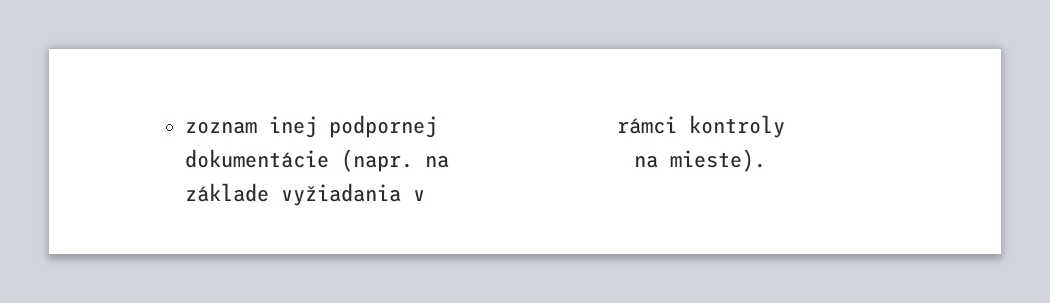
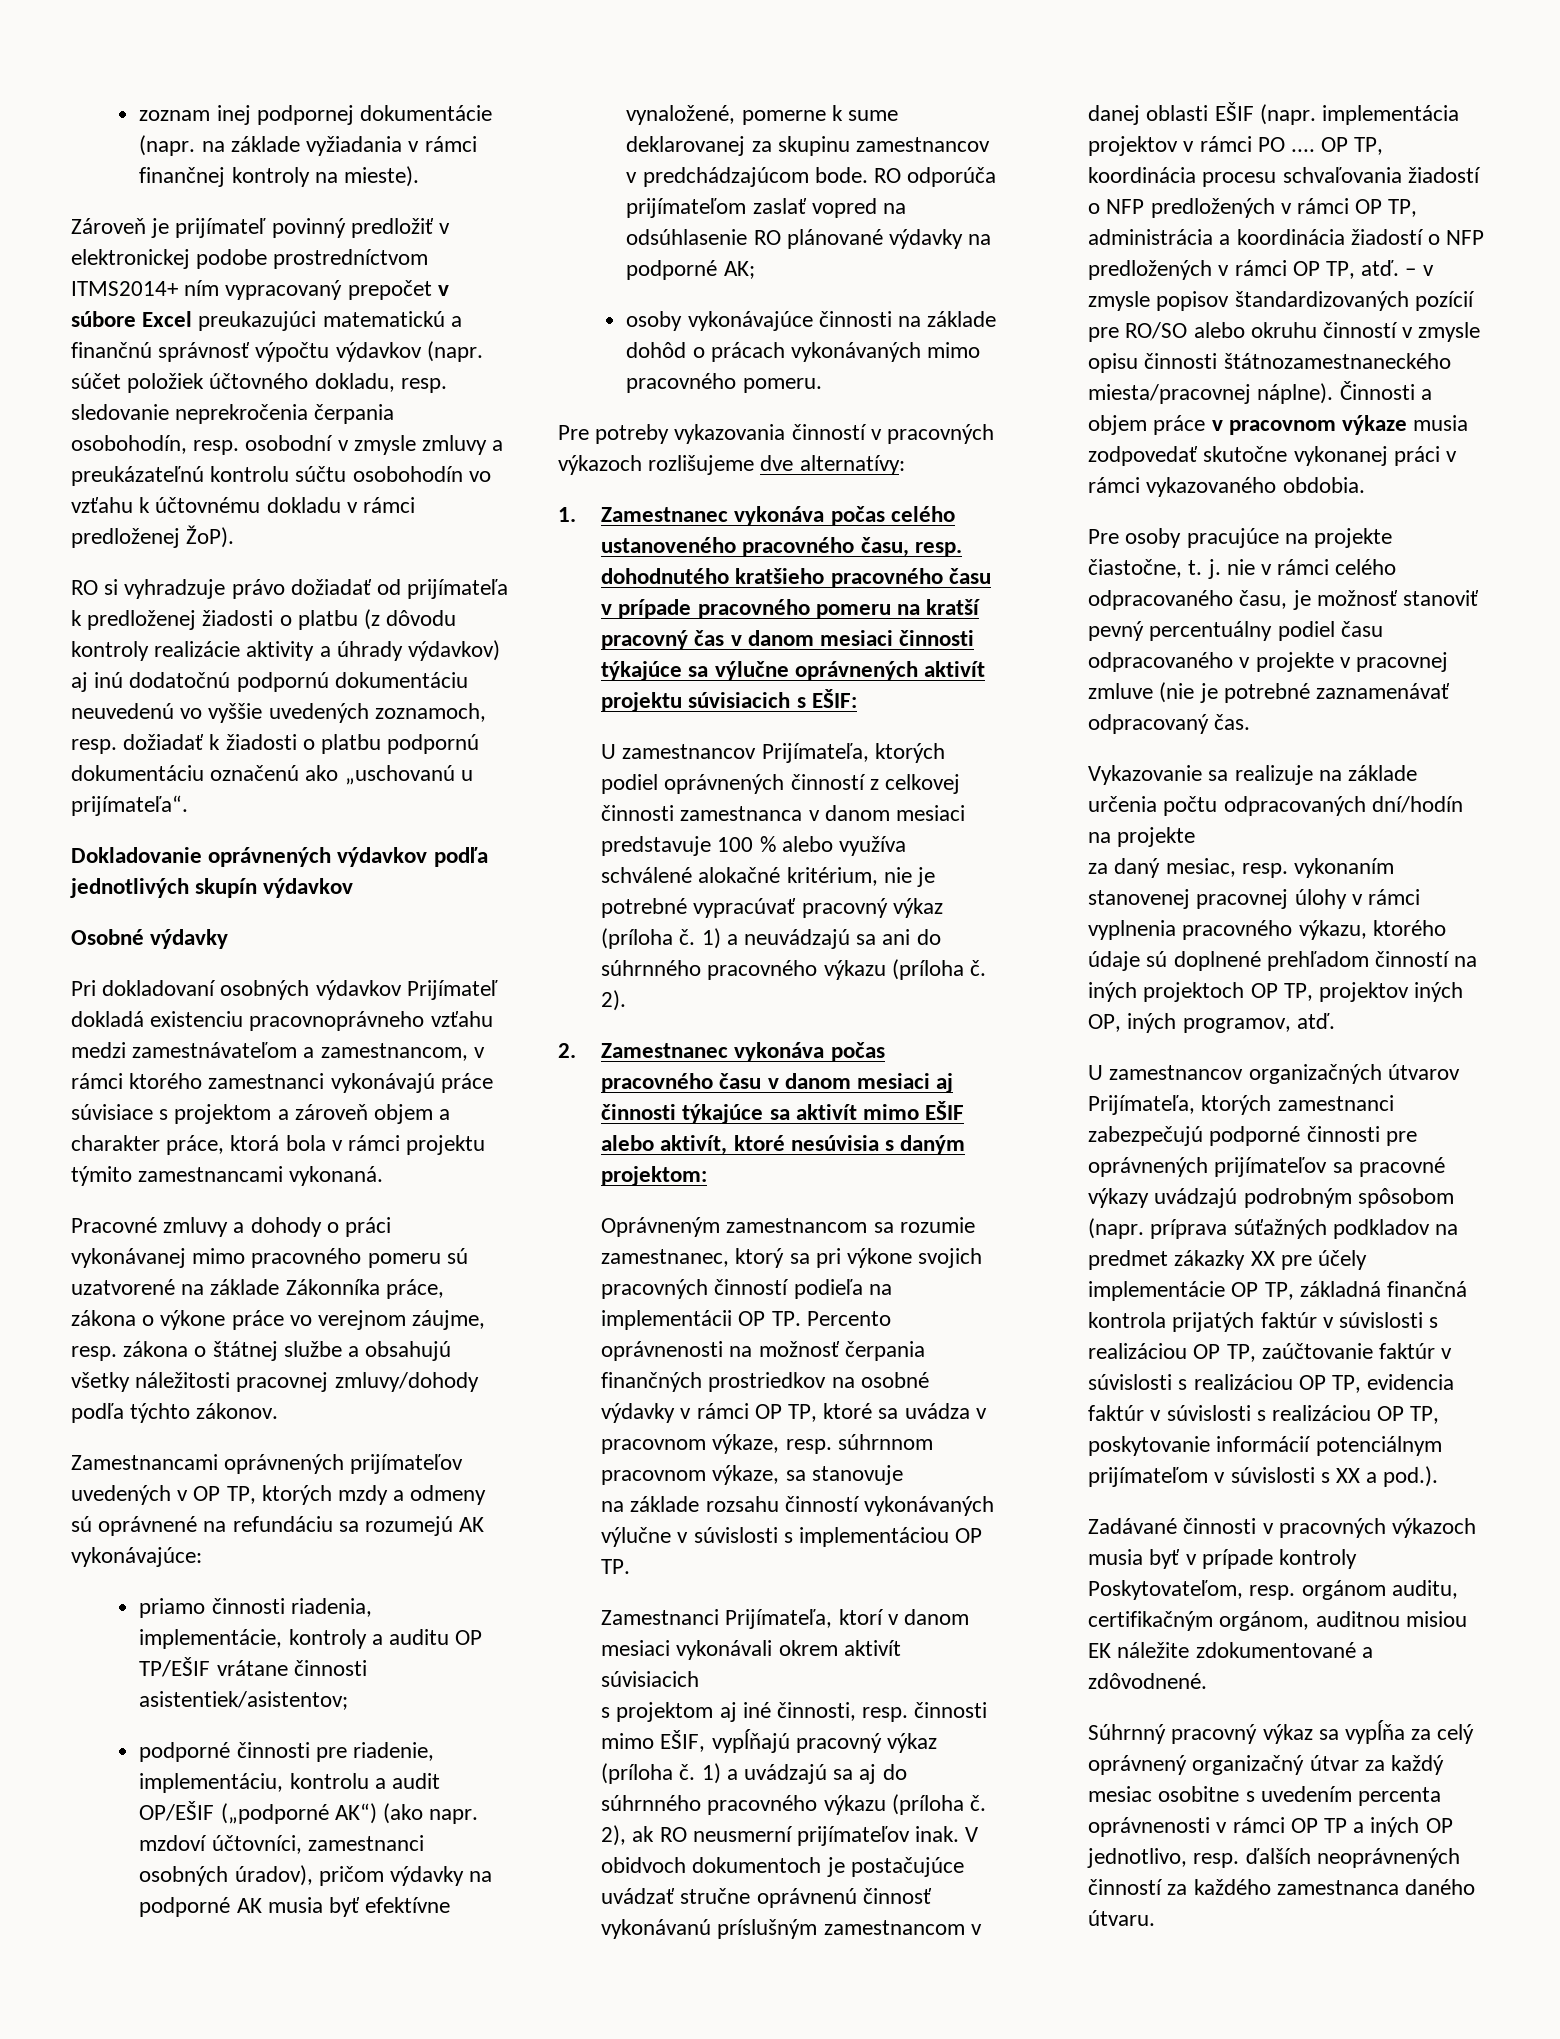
- zoznam inej podpornej dokumentácie (napr. na základe vyžiadania v rámci kontroly
- na mieste).
+ zoznam inej podpornej dokumentácie (napr. na základe vyžiadania v rámci finančnej kontroly na mieste).
+ Zároveň je prijímateľ povinný predložiť v elektronickej podobe prostredníctvom ITMS2014+ ním vypracovaný prepočet v súbore Excel preukazujúci matematickú a finančnú správnosť výpočtu výdavkov (napr. súčet položiek účtovného dokladu, resp. sledovanie neprekročenia čerpania osobohodín, resp. osobodní v zmysle zmluvy a preukázateľnú kontrolu súčtu osobohodín vo vzťahu k účtovnému dokladu v rámci predloženej ŽoP).
+ RO si vyhradzuje právo dožiadať od prijímateľa k predloženej žiadosti o platbu (z dôvodu kontroly realizácie aktivity a úhrady výdavkov) aj inú dodatočnú podpornú dokumentáciu neuvedenú vo vyššie uvedených zoznamoch, resp. dožiadať k žiadosti o platbu podpornú dokumentáciu označenú ako „uschovanú u prijímateľa“.
+ Dokladovanie oprávnených výdavkov podľa jednotlivých skupín výdavkov
+ Osobné výdavky
+ Pri dokladovaní osobných výdavkov Prijímateľ dokladá existenciu pracovnoprávneho vzťahu medzi zamestnávateľom a zamestnancom, v rámci ktorého zamestnanci vykonávajú práce súvisiace s projektom a zároveň objem a charakter práce, ktorá bola v rámci projektu týmito zamestnancami vykonaná.
+ Pracovné zmluvy a dohody o práci vykonávanej mimo pracovného pomeru sú uzatvorené na základe Zákonníka práce, zákona o výkone práce vo verejnom záujme, resp. zákona o štátnej službe a obsahujú všetky náležitosti pracovnej zmluvy/dohody podľa týchto zákonov.
+ Zamestnancami oprávnených prijímateľov uvedených v OP TP, ktorých mzdy a odmeny sú oprávnené na refundáciu sa rozumejú AK vykonávajúce:
+ priamo činnosti riadenia, implementácie, kontroly a auditu OP TP/EŠIF vrátane činnosti asistentiek/asistentov;
+ podporné činnosti pre riadenie, implementáciu, kontrolu a audit OP/EŠIF („podporné AK“) (ako napr. mzdoví účtovníci, zamestnanci osobných úradov), pričom výdavky na podporné AK musia byť efektívne vynaložené, pomerne k sume deklarovanej za skupinu zamestnancov v predchádzajúcom bode. RO odporúča prijímateľom zaslať vopred na odsúhlasenie RO plánované výdavky na podporné AK;
+ osoby vykonávajúce činnosti na základe dohôd o prácach vykonávaných mimo pracovného pomeru.
+ Pre potreby vykazovania činností v pracovných výkazoch rozlišujeme dve alternatívy:
+ 1. Zamestnanec vykonáva počas celého ustanoveného pracovného času, resp. dohodnutého kratšieho pracovného času v prípade pracovného pomeru na kratší pracovný čas v danom mesiaci činnosti týkajúce sa výlučne oprávnených aktivít projektu súvisiacich s EŠIF:
+ U zamestnancov Prijímateľa, ktorých podiel oprávnených činností z celkovej činnosti zamestnanca v danom mesiaci predstavuje 100 % alebo využíva schválené alokačné kritérium, nie je potrebné vypracúvať pracovný výkaz (príloha č. 1) a neuvádzajú sa ani do súhrnného pracovného výkazu (príloha č. 2).
+ 2. Zamestnanec vykonáva počas pracovného času v danom mesiaci aj činnosti týkajúce sa aktivít mimo EŠIF alebo aktivít, ktoré nesúvisia s daným projektom:
+ Oprávneným zamestnancom sa rozumie zamestnanec, ktorý sa pri výkone svojich pracovných činností podieľa na implementácii OP TP. Percento oprávnenosti na možnosť čerpania finančných prostriedkov na osobné výdavky v rámci OP TP, ktoré sa uvádza v pracovnom výkaze, resp. súhrnnom pracovnom výkaze, sa stanovuje
+ na základe rozsahu činností vykonávaných výlučne v súvislosti s implementáciou OP TP.
+ Zamestnanci Prijímateľa, ktorí v danom mesiaci vykonávali okrem aktivít súvisiacich
+ s projektom aj iné činnosti, resp. činnosti mimo EŠIF, vypĺňajú pracovný výkaz (príloha č. 1) a uvádzajú sa aj do súhrnného pracovného výkazu (príloha č. 2), ak RO neusmerní prijímateľov inak. V obidvoch dokumentoch je postačujúce uvádzať stručne oprávnenú činnosť vykonávanú príslušným zamestnancom v danej oblasti EŠIF (napr. implementácia projektov v rámci PO .... OP TP, koordinácia procesu schvaľovania žiadostí o NFP predložených v rámci OP TP, administrácia a koordinácia žiadostí o NFP predložených v rámci OP TP, atď. – v zmysle popisov štandardizovaných pozícií pre RO/SO alebo okruhu činností v zmysle opisu činnosti štátnozamestnaneckého miesta/pracovnej náplne). Činnosti a objem práce v pracovnom výkaze musia zodpovedať skutočne vykonanej práci v rámci vykazovaného obdobia.
+ Pre osoby pracujúce na projekte čiastočne, t. j. nie v rámci celého odpracovaného času, je možnosť stanoviť pevný percentuálny podiel času odpracovaného v projekte v pracovnej zmluve (nie je potrebné zaznamenávať odpracovaný čas.
+ Vykazovanie sa realizuje na základe určenia počtu odpracovaných dní/hodín na projekte
+ za daný mesiac, resp. vykonaním stanovenej pracovnej úlohy v rámci vyplnenia pracovného výkazu, ktorého údaje sú doplnené prehľadom činností na iných projektoch OP TP, projektov iných OP, iných programov, atď.
+ U zamestnancov organizačných útvarov Prijímateľa, ktorých zamestnanci zabezpečujú podporné činnosti pre oprávnených prijímateľov sa pracovné výkazy uvádzajú podrobným spôsobom (napr. príprava súťažných podkladov na predmet zákazky XX pre účely implementácie OP TP, základná finančná kontrola prijatých faktúr v súvislosti s realizáciou OP TP, zaúčtovanie faktúr v súvislosti s realizáciou OP TP, evidencia faktúr v súvislosti s realizáciou OP TP, poskytovanie informácií potenciálnym prijímateľom v súvislosti s XX a pod.).
+ Zadávané činnosti v pracovných výkazoch musia byť v prípade kontroly Poskytovateľom, resp. orgánom auditu, certifikačným orgánom, auditnou misiou EK náležite zdokumentované a zdôvodnené.
+ Súhrnný pracovný výkaz sa vypĺňa za celý oprávnený organizačný útvar za každý mesiac osobitne s uvedením percenta oprávnenosti v rámci OP TP a iných OP jednotlivo, resp. ďalších neoprávnených činností za každého zamestnanca daného útvaru.

